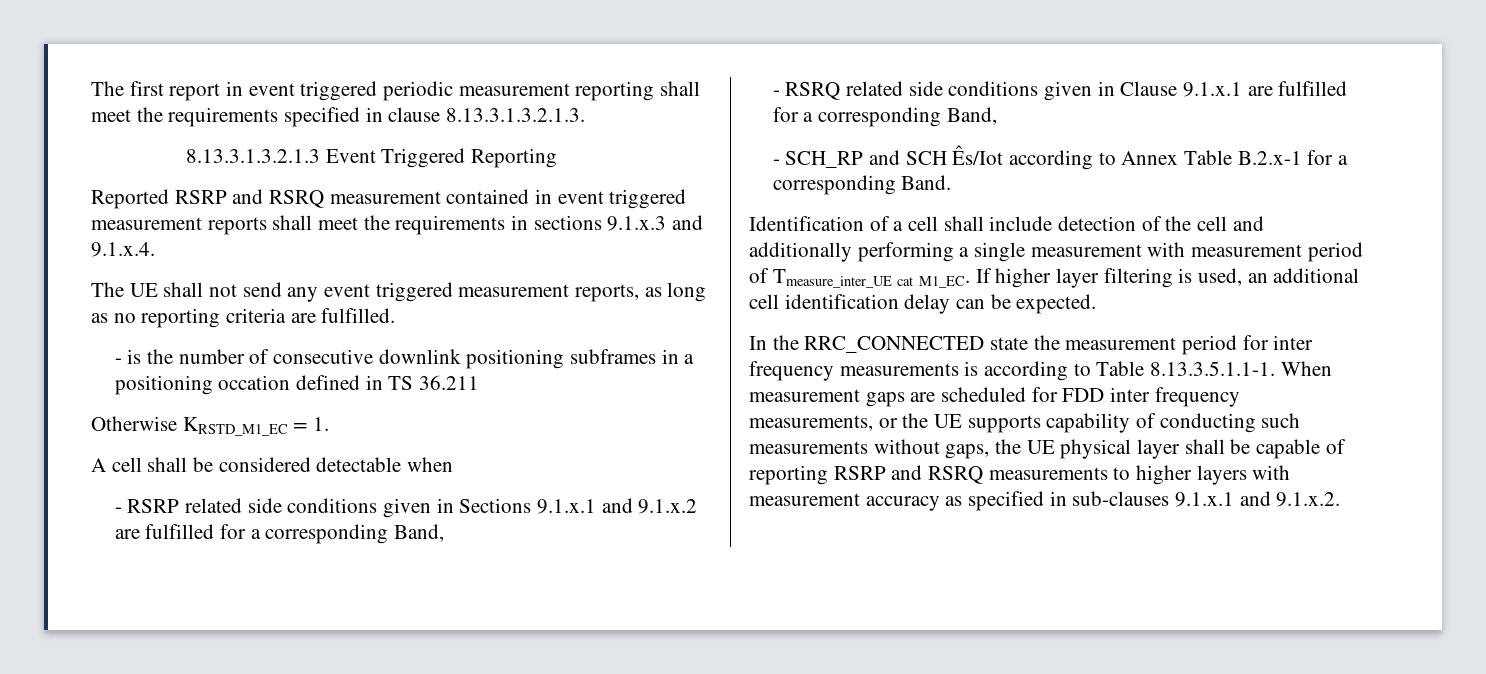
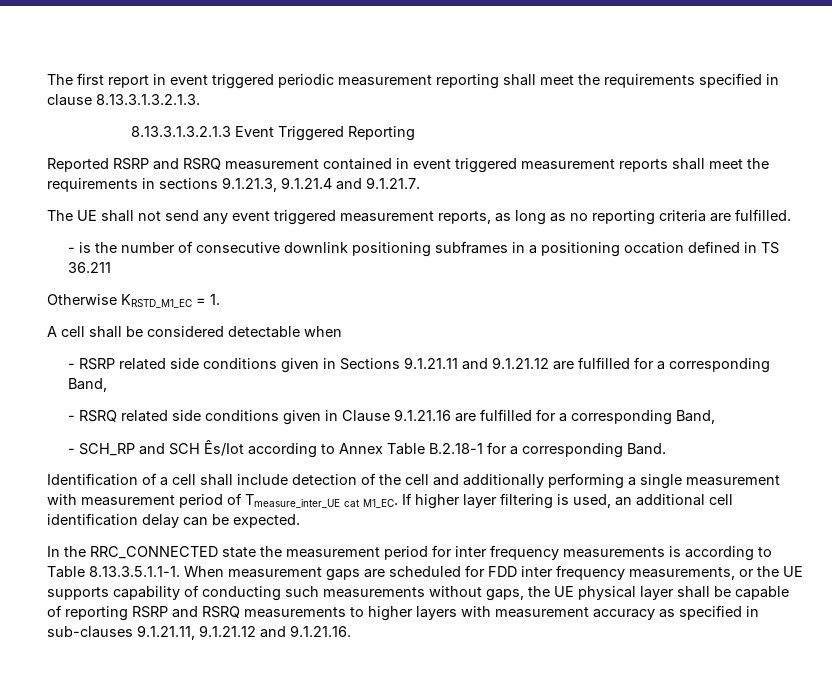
- Reported RSRP and RSRQ measurement contained in event triggered measurement reports shall meet the requirements in sections 9.1.x.3 and 9.1.x.4.
+ Reported RSRP and RSRQ measurement contained in event triggered measurement reports shall meet the requirements in sections 9.1.21.3, 9.1.21.4 and 9.1.21.7.
- - RSRP related side conditions given in Sections 9.1.x.1 and 9.1.x.2 are fulfilled for a corresponding Band,
+ - RSRP related side conditions given in Sections 9.1.21.11 and 9.1.21.12 are fulfilled for a corresponding Band,
- - RSRQ related side conditions given in Clause 9.1.x.1 are fulfilled for a corresponding Band,
+ - RSRQ related side conditions given in Clause 9.1.21.16 are fulfilled for a corresponding Band,
- - SCH_RP and SCH Ês/Iot according to Annex Table B.2.x-1 for a corresponding Band.
+ - SCH_RP and SCH Ês/Iot according to Annex Table B.2.18-1 for a corresponding Band.
- In the RRC_CONNECTED state the measurement period for inter frequency measurements is according to Table 8.13.3.5.1.1-1. When measurement gaps are scheduled for FDD inter frequency measurements, or the UE supports capability of conducting such measurements without gaps, the UE physical layer shall be capable of reporting RSRP and RSRQ measurements to higher layers with measurement accuracy as specified in sub-clauses 9.1.x.1 and 9.1.x.2.
+ In the RRC_CONNECTED state the measurement period for inter frequency measurements is according to Table 8.13.3.5.1.1-1. When measurement gaps are scheduled for FDD inter frequency measurements, or the UE supports capability of conducting such measurements without gaps, the UE physical layer shall be capable of reporting RSRP and RSRQ measurements to higher layers with measurement accuracy as specified in sub-clauses 9.1.21.11, 9.1.21.12 and 9.1.21.16.

